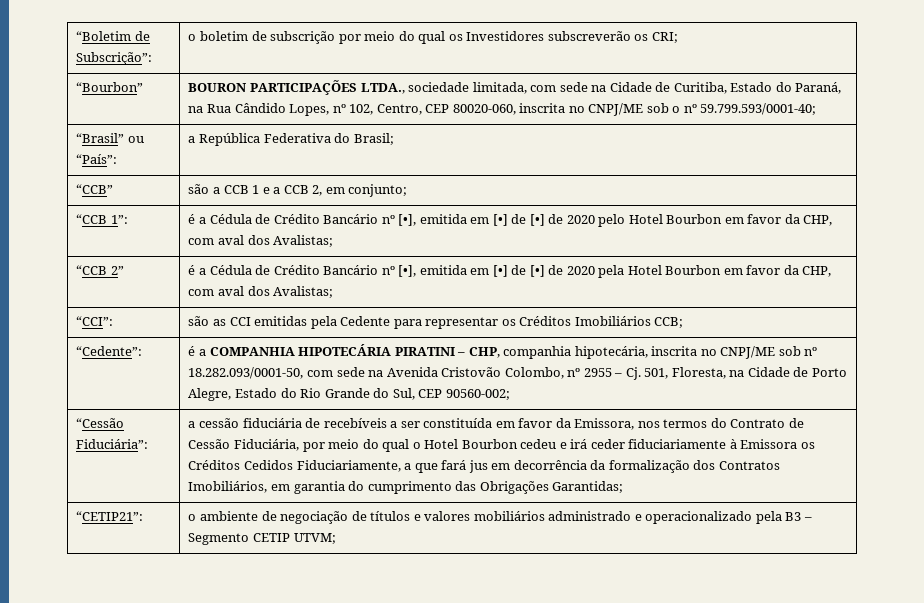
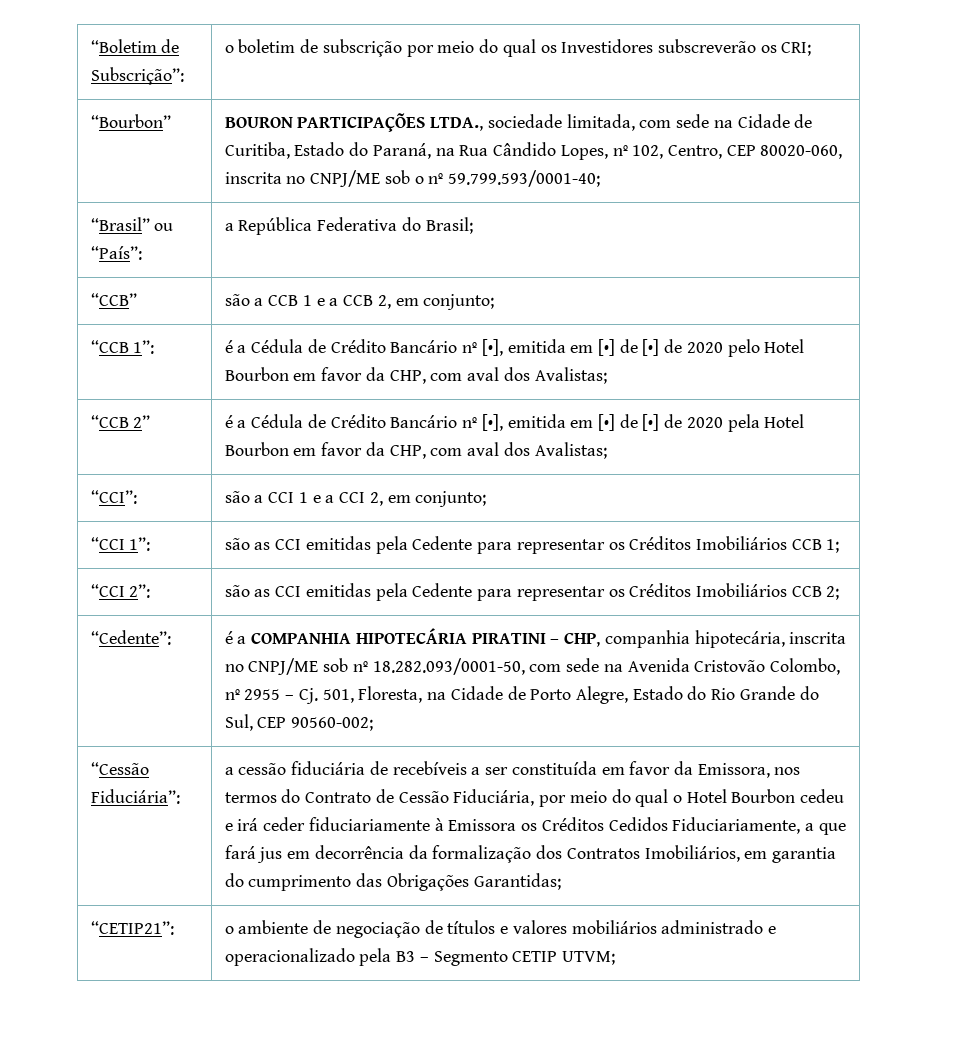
- “CCI”: | são as CCI emitidas pela Cedente para representar os Créditos Imobiliários CCB;
+ “CCI”: | são a CCI 1 e a CCI 2, em conjunto;
+ “CCI 1”: | são as CCI emitidas pela Cedente para representar os Créditos Imobiliários CCB 1;
+ “CCI 2”: | são as CCI emitidas pela Cedente para representar os Créditos Imobiliários CCB 2;

